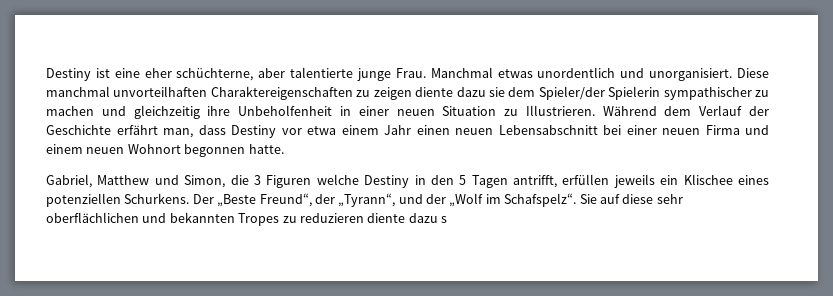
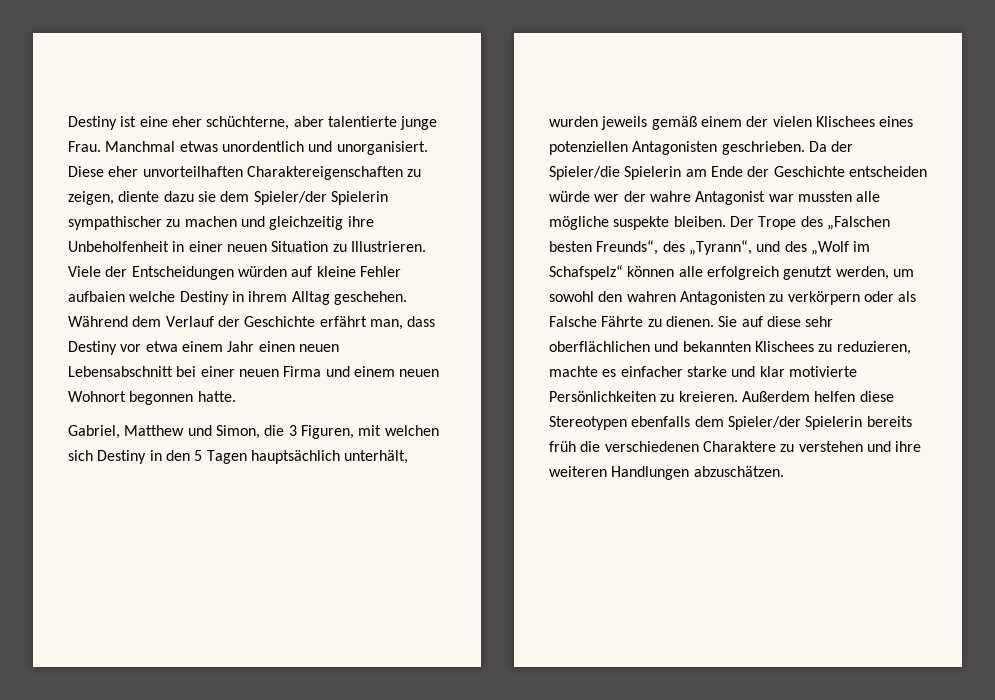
- Diese manchmal unvorteilhaften Charaktereigenschaften zu zeigen diente dazu sie dem Spieler/der Spielerin sympathischer zu machen und gleichzeitig ihre Unbeholfenheit in einer neuen Situation zu Illustrieren.
+ Diese eher unvorteilhaften Charaktereigenschaften zu zeigen, diente dazu sie dem Spieler/der Spielerin sympathischer zu machen und gleichzeitig ihre Unbeholfenheit in einer neuen Situation zu Illustrieren.
+ Viele der Entscheidungen würden auf kleine Fehler aufbaien welche Destiny in ihrem Alltag geschehen.
- Gabriel, Matthew und Simon, die 3 Figuren welche Destiny in den 5 Tagen antrifft, erfüllen jeweils ein Klischee eines potenziellen Schurkens. Der „Beste Freund“, der „Tyrann“, und der „Wolf im Schafspelz“.
+ Gabriel, Matthew und Simon, die 3 Figuren, mit welchen sich Destiny in den 5 Tagen hauptsächlich unterhält, wurden jeweils gemäß einem der vielen Klischees eines potenziellen Antagonisten geschrieben. Da der Spieler/die Spielerin am Ende der Geschichte entscheiden würde wer der wahre Antagonist war mussten alle mögliche suspekte bleiben. Der Trope des „Falschen besten Freunds“, des „Tyrann“, und des „Wolf im Schafspelz“ können alle erfolgreich genutzt werden, um sowohl den wahren Antagonisten zu verkörpern oder als Falsche Fährte zu dienen.
- Sie auf diese sehr oberflächlichen und bekannten Tropes zu reduzieren diente dazu s
+ Sie auf diese sehr oberflächlichen und bekannten Klischees zu reduzieren, machte es einfacher starke und klar motivierte Persönlichkeiten zu kreieren. Außerdem helfen diese Stereotypen ebenfalls dem Spieler/der Spielerin bereits früh die verschiedenen Charaktere zu verstehen und ihre weiteren Handlungen abzuschätzen.

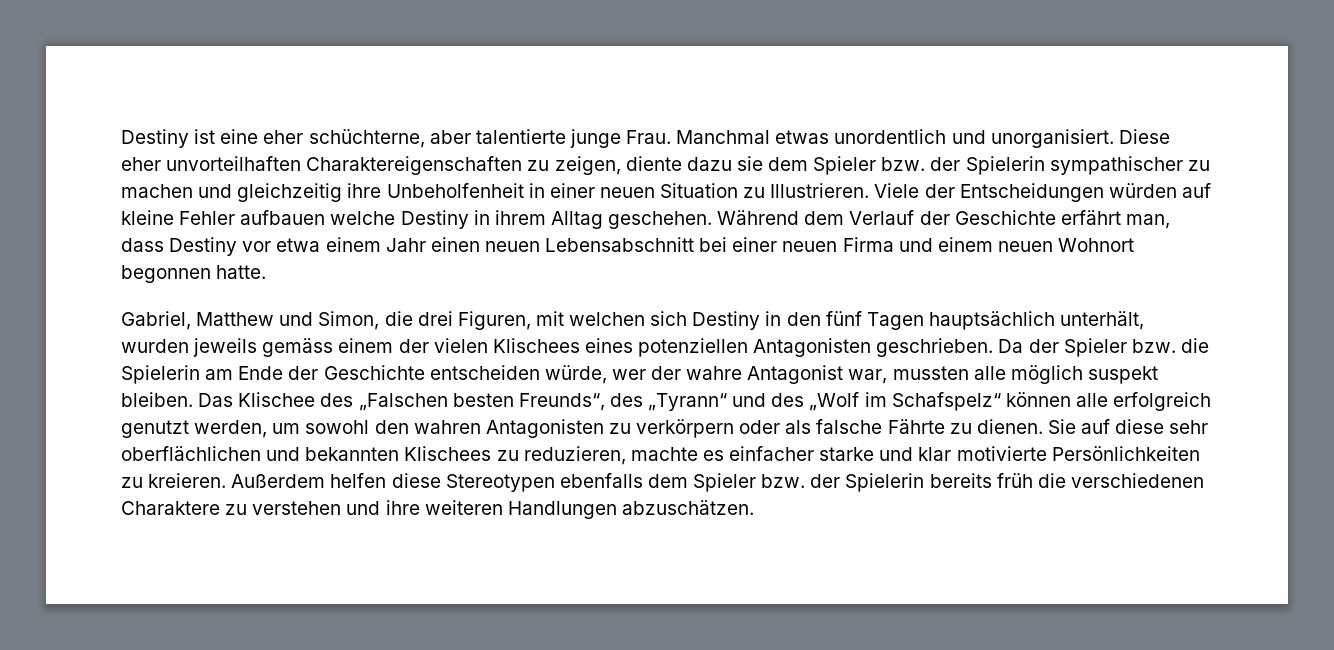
- Diese eher unvorteilhaften Charaktereigenschaften zu zeigen, diente dazu sie dem Spieler/der Spielerin sympathischer zu machen und gleichzeitig ihre Unbeholfenheit in einer neuen Situation zu Illustrieren.
+ Diese eher unvorteilhaften Charaktereigenschaften zu zeigen, diente dazu sie dem Spieler bzw. der Spielerin sympathischer zu machen und gleichzeitig ihre Unbeholfenheit in einer neuen Situation zu Illustrieren.
- Viele der Entscheidungen würden auf kleine Fehler aufbaien welche Destiny in ihrem Alltag geschehen.
+ Viele der Entscheidungen würden auf kleine Fehler aufbauen welche Destiny in ihrem Alltag geschehen.
- Gabriel, Matthew und Simon, die 3 Figuren, mit welchen sich Destiny in den 5 Tagen hauptsächlich unterhält, wurden jeweils gemäß einem der vielen Klischees eines potenziellen Antagonisten geschrieben.
+ Gabriel, Matthew und Simon, die drei Figuren, mit welchen sich Destiny in den fünf Tagen hauptsächlich unterhält, wurden jeweils gemäss einem der vielen Klischees eines potenziellen Antagonisten geschrieben.
- Da der Spieler/die Spielerin am Ende der Geschichte entscheiden würde wer der wahre Antagonist war mussten alle mögliche suspekte bleiben. Der Trope des „Falschen besten Freunds“, des „Tyrann“, und des „Wolf im Schafspelz“ können alle erfolgreich genutzt werden, um sowohl den wahren Antagonisten zu verkörpern oder als Falsche Fährte zu dienen.
+ Da der Spieler bzw. die Spielerin am Ende der Geschichte entscheiden würde, wer der wahre Antagonist war, mussten alle möglich suspekt bleiben. Das Klischee des „Falschen besten Freunds“, des „Tyrann“ und des „Wolf im Schafspelz“ können alle erfolgreich genutzt werden, um sowohl den wahren Antagonisten zu verkörpern oder als falsche Fährte zu dienen.
- Außerdem helfen diese Stereotypen ebenfalls dem Spieler/der Spielerin bereits früh die verschiedenen Charaktere zu verstehen und ihre weiteren Handlungen abzuschätzen.
+ Außerdem helfen diese Stereotypen ebenfalls dem Spieler bzw. der Spielerin bereits früh die verschiedenen Charaktere zu verstehen und ihre weiteren Handlungen abzuschätzen.

